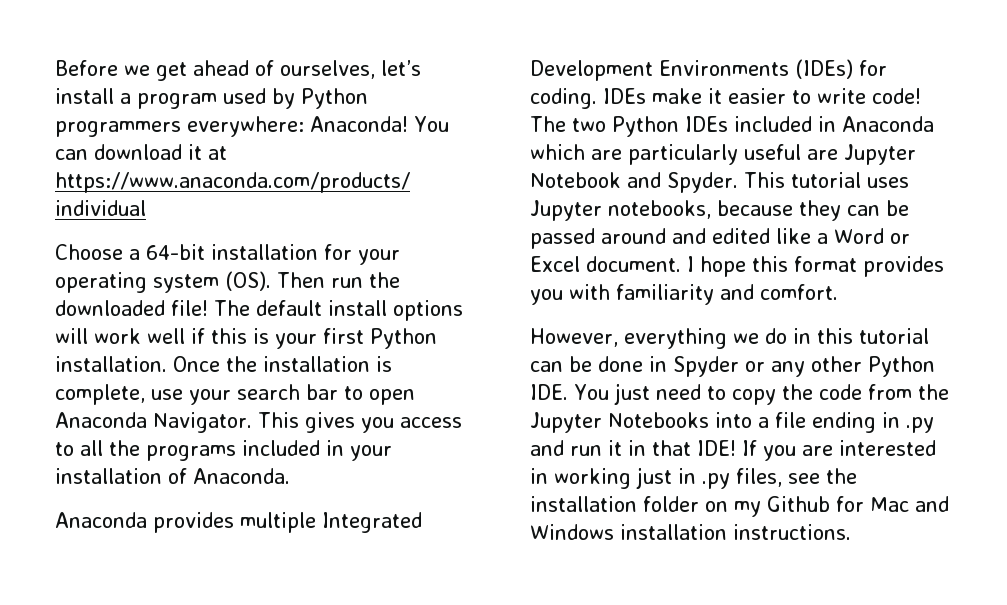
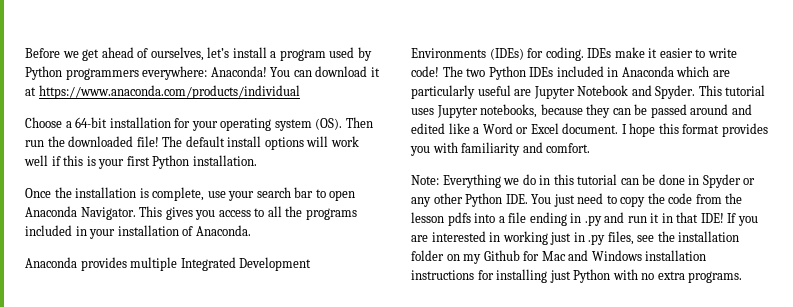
- The default install options will work well if this is your first Python installation. Once the installation is complete, use your search bar to open Anaconda Navigator.
+ The default install options will work well if this is your first Python installation.
+ Once the installation is complete, use your search bar to open Anaconda Navigator.
- However, everything we do in this tutorial can be done in Spyder or any other Python IDE. You just need to copy the code from the Jupyter Notebooks into a file ending in .py and run it in that IDE!
+ Note: Everything we do in this tutorial can be done in Spyder or any other Python IDE. You just need to copy the code from the lesson pdfs into a file ending in .py and run it in that IDE!
- If you are interested in working just in .py files, see the installation folder on my Github for Mac and Windows installation instructions.
+ If you are interested in working just in .py files, see the installation folder on my Github for Mac and Windows installation instructions for installing just Python with no extra programs.

